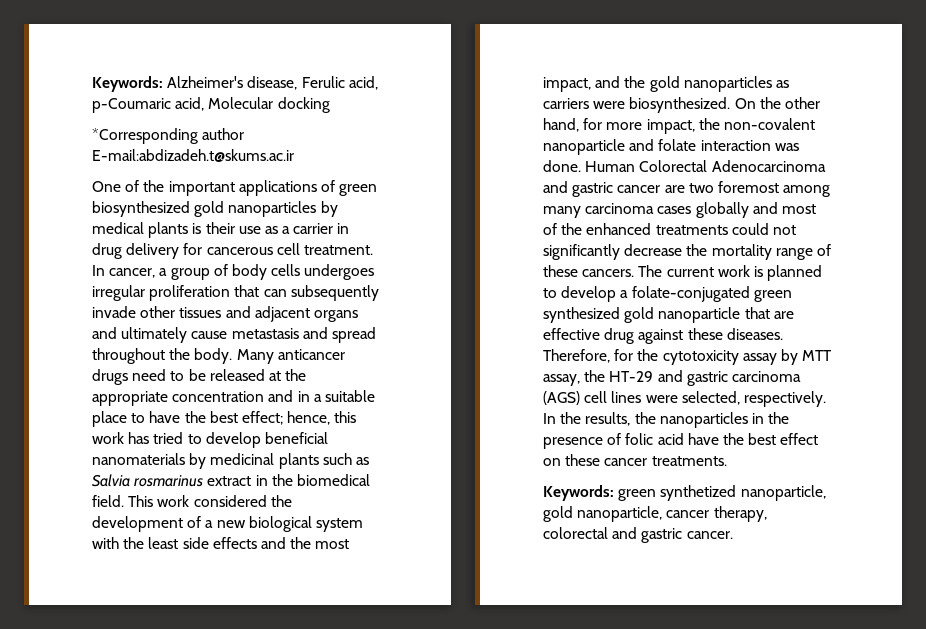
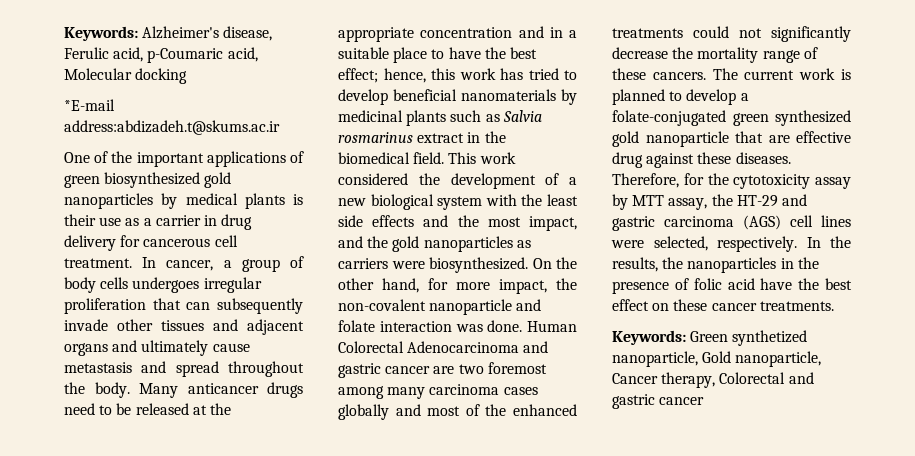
- *Corresponding author E-mail:abdizadeh.t@skums.ac.ir
+ *E-mail address:abdizadeh.t@skums.ac.ir
- Keywords: green synthetized nanoparticle, gold nanoparticle, cancer therapy, colorectal and gastric cancer.
+ Keywords: Green synthetized nanoparticle, Gold nanoparticle, Cancer therapy, Colorectal and gastric cancer

